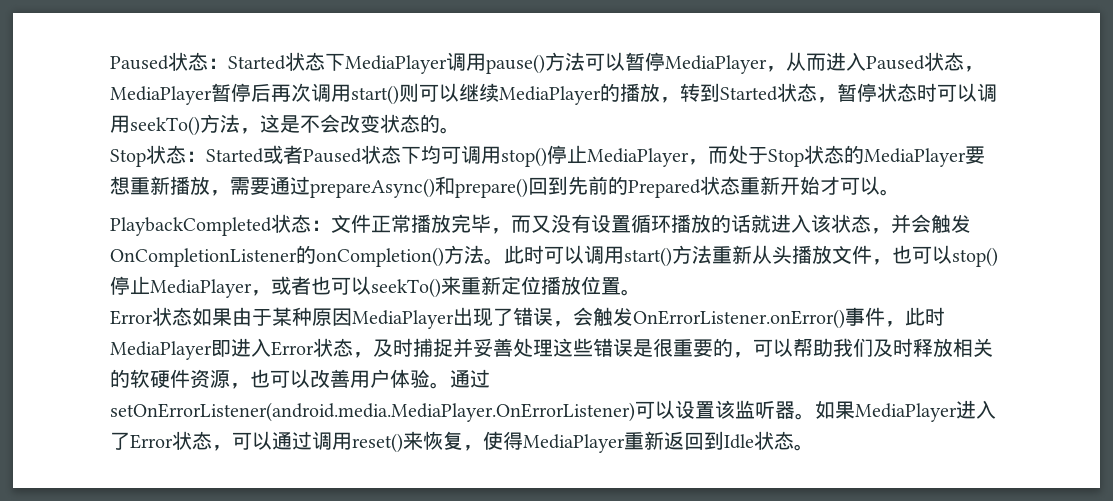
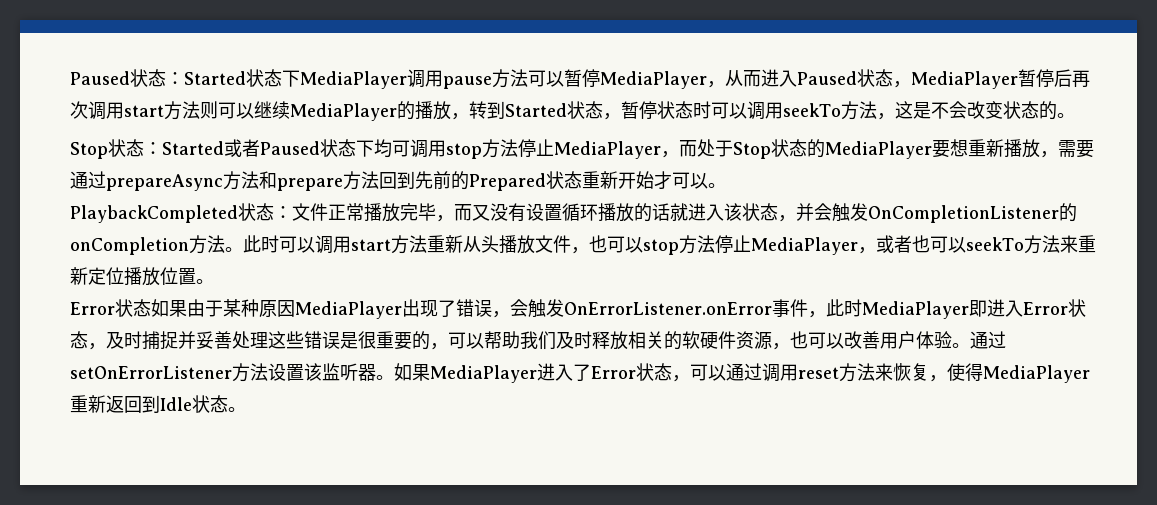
- Paused状态：Started状态下MediaPlayer调用pause()方法可以暂停MediaPlayer，从而进入Paused状态，MediaPlayer暂停后再次调用start()则可以继续MediaPlayer的播放，转到Started状态，暂停状态时可以调用seekTo()方法，这是不会改变状态的。
+ Paused状态：Started状态下MediaPlayer调用pause方法可以暂停MediaPlayer，从而进入Paused状态，MediaPlayer暂停后再次调用start方法则可以继续MediaPlayer的播放，转到Started状态，暂停状态时可以调用seekTo方法，这是不会改变状态的。
- Stop状态：Started或者Paused状态下均可调用stop()停止MediaPlayer，而处于Stop状态的MediaPlayer要想重新播放，需要通过prepareAsync()和prepare()回到先前的Prepared状态重新开始才可以。
+ Stop状态：Started或者Paused状态下均可调用stop方法停止MediaPlayer，而处于Stop状态的MediaPlayer要想重新播放，需要通过prepareAsync方法和prepare方法回到先前的Prepared状态重新开始才可以。
- PlaybackCompleted状态：文件正常播放完毕，而又没有设置循环播放的话就进入该状态，并会触发OnCompletionListener的onCompletion()方法。
+ PlaybackCompleted状态：文件正常播放完毕，而又没有设置循环播放的话就进入该状态，并会触发OnCompletionListener的onCompletion方法。
- 此时可以调用start()方法重新从头播放文件，也可以stop()停止MediaPlayer，或者也可以seekTo()来重新定位播放位置。
+ 此时可以调用start方法重新从头播放文件，也可以stop方法停止MediaPlayer，或者也可以seekTo方法来重新定位播放位置。
- Error状态如果由于某种原因MediaPlayer出现了错误，会触发OnErrorListener.onError()事件，此时MediaPlayer即进入Error状态，及时捕捉并妥善处理这些错误是很重要的，可以帮助我们及时释放相关的软硬件资源，也可以改善用户体验。
+ Error状态如果由于某种原因MediaPlayer出现了错误，会触发OnErrorListener.onError事件，此时MediaPlayer即进入Error状态，及时捕捉并妥善处理这些错误是很重要的，可以帮助我们及时释放相关的软硬件资源，也可以改善用户体验。
- 通过setOnErrorListener(android.media.MediaPlayer.OnErrorListener)可以设置该监听器。
+ 通过setOnErrorListener方法设置该监听器。
- 如果MediaPlayer进入了Error状态，可以通过调用reset()来恢复，使得MediaPlayer重新返回到Idle状态。
+ 如果MediaPlayer进入了Error状态，可以通过调用reset方法来恢复，使得MediaPlayer重新返回到Idle状态。

